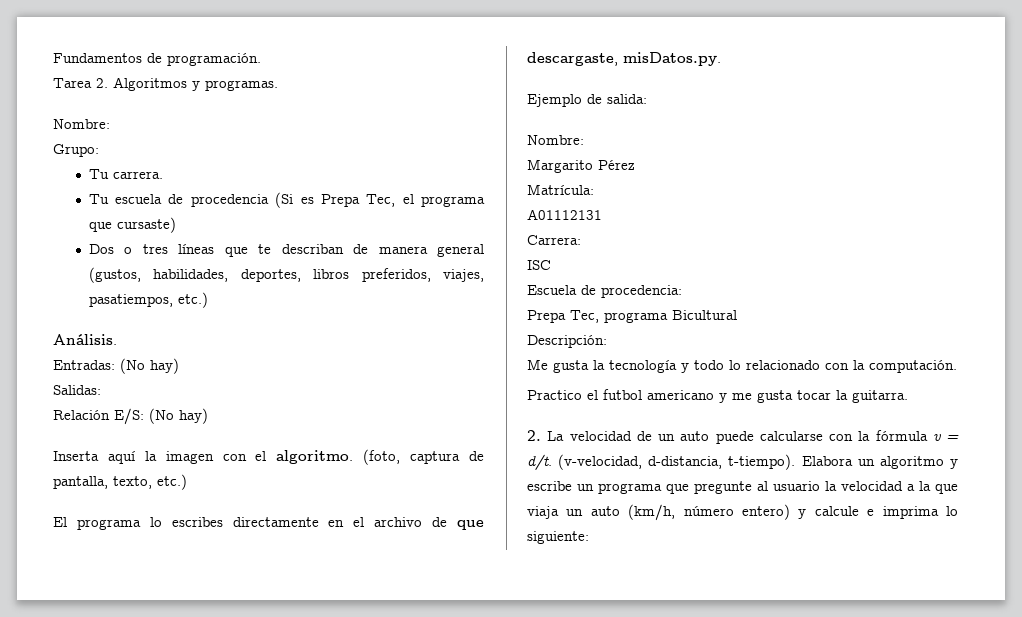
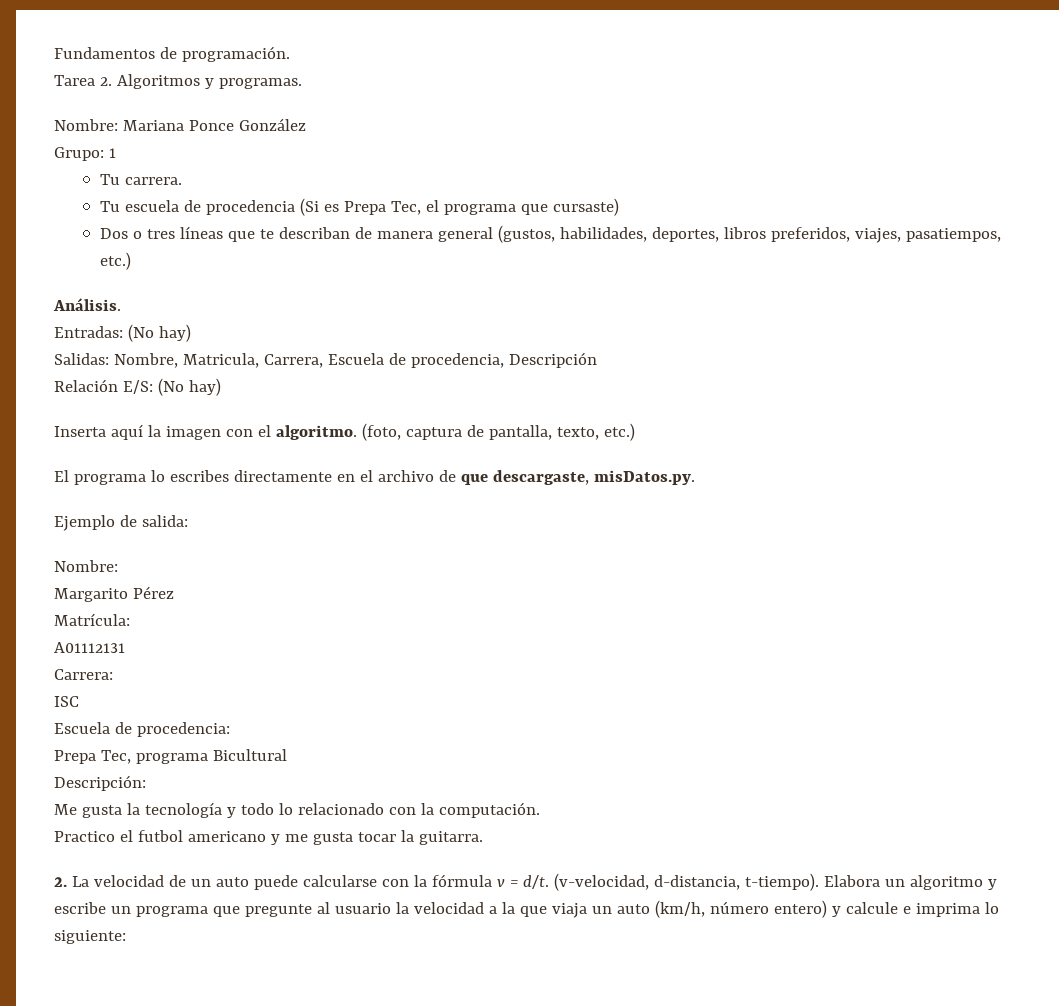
  Tarea 2. Algoritmos y programas.
- Nombre:
+ Nombre: Mariana Ponce González
- Grupo:
+ Grupo: 1
- Salidas:
+ Salidas: Nombre, Matricula, Carrera, Escuela de procedencia, Descripción

